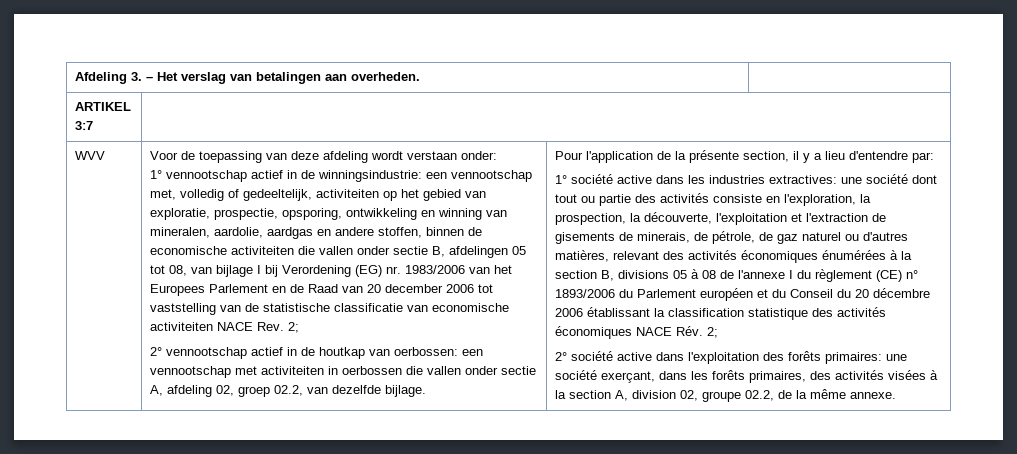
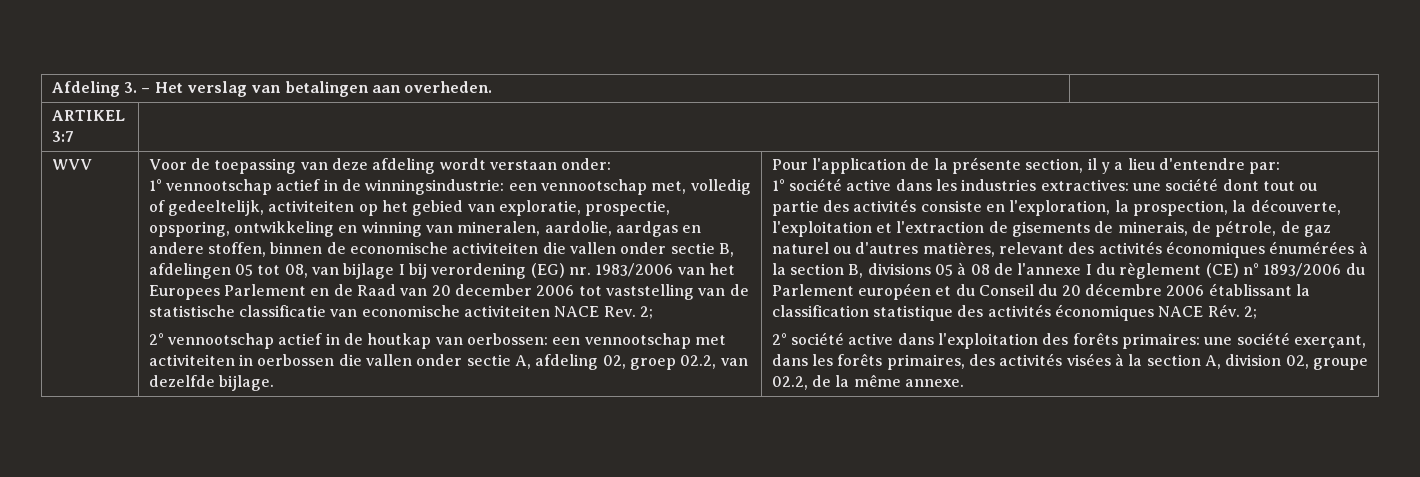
- een vennootschap met, volledig of gedeeltelijk, activiteiten op het gebied van exploratie, prospectie, opsporing, ontwikkeling en winning van mineralen, aardolie, aardgas en andere stoffen, binnen de economische activiteiten die vallen onder sectie B, afdelingen 05 tot 08, van bijlage I bij Verordening (EG) nr. 1983/2006 van het Europees Parlement en de Raad van 20 december 2006 tot vaststelling van de statistische classificatie van economische activiteiten NACE Rev. 2;
+ een vennootschap met, volledig of gedeeltelijk, activiteiten op het gebied van exploratie, prospectie, opsporing, ontwikkeling en winning van mineralen, aardolie, aardgas en andere stoffen, binnen de economische activiteiten die vallen onder sectie B, afdelingen 05 tot 08, van bijlage I bij verordening (EG) nr. 1983/2006 van het Europees Parlement en de Raad van 20 december 2006 tot vaststelling van de statistische classificatie van economische activiteiten NACE Rev. 2;

